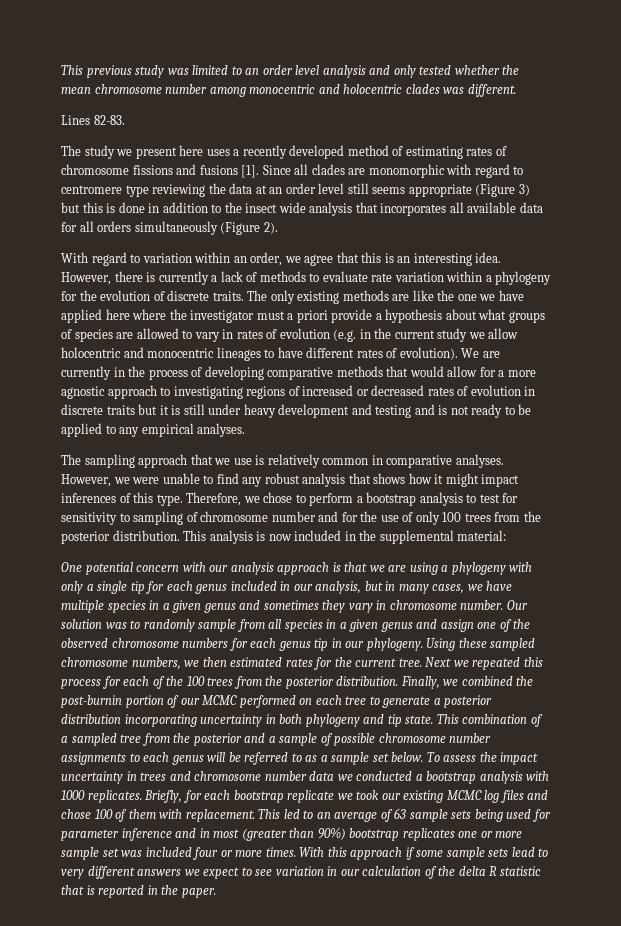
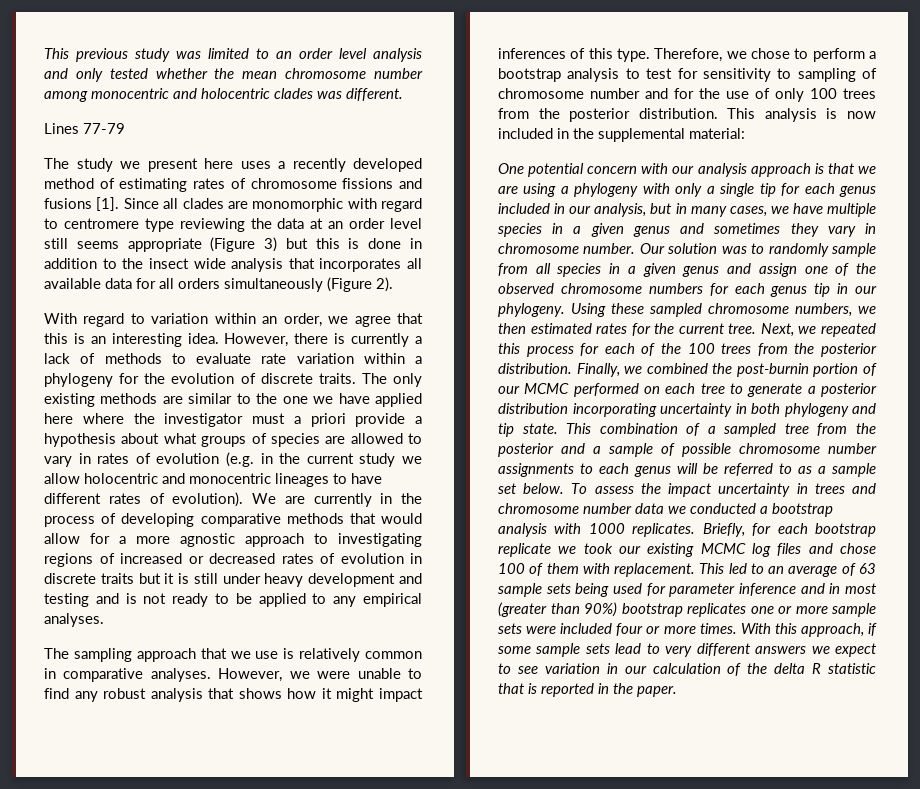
- Lines 82-83.
+ Lines 77-79
- The only existing methods are like the one we have applied here where the investigator must a priori provide a hypothesis about what groups of species are allowed to vary in rates of evolution (e.g. in the current study we allow holocentric and monocentric lineages to have different rates of evolution).
+ The only existing methods are similar to the one we have applied here where the investigator must a priori provide a hypothesis about what groups of species are allowed to vary in rates of evolution (e.g. in the current study we allow holocentric and monocentric lineages to have different rates of evolution).
- Next we repeated this process for each of the 100 trees from the posterior distribution.
+ Next, we repeated this process for each of the 100 trees from the posterior distribution.
- This led to an average of 63 sample sets being used for parameter inference and in most (greater than 90%) bootstrap replicates one or more sample set was included four or more times.
+ This led to an average of 63 sample sets being used for parameter inference and in most (greater than 90%) bootstrap replicates one or more sample sets were included four or more times.
- With this approach if some sample sets lead to very different answers we expect to see variation in our calculation of the delta R statistic that is reported in the paper.
+ With this approach, if some sample sets lead to very different answers we expect to see variation in our calculation of the delta R statistic that is reported in the paper.

